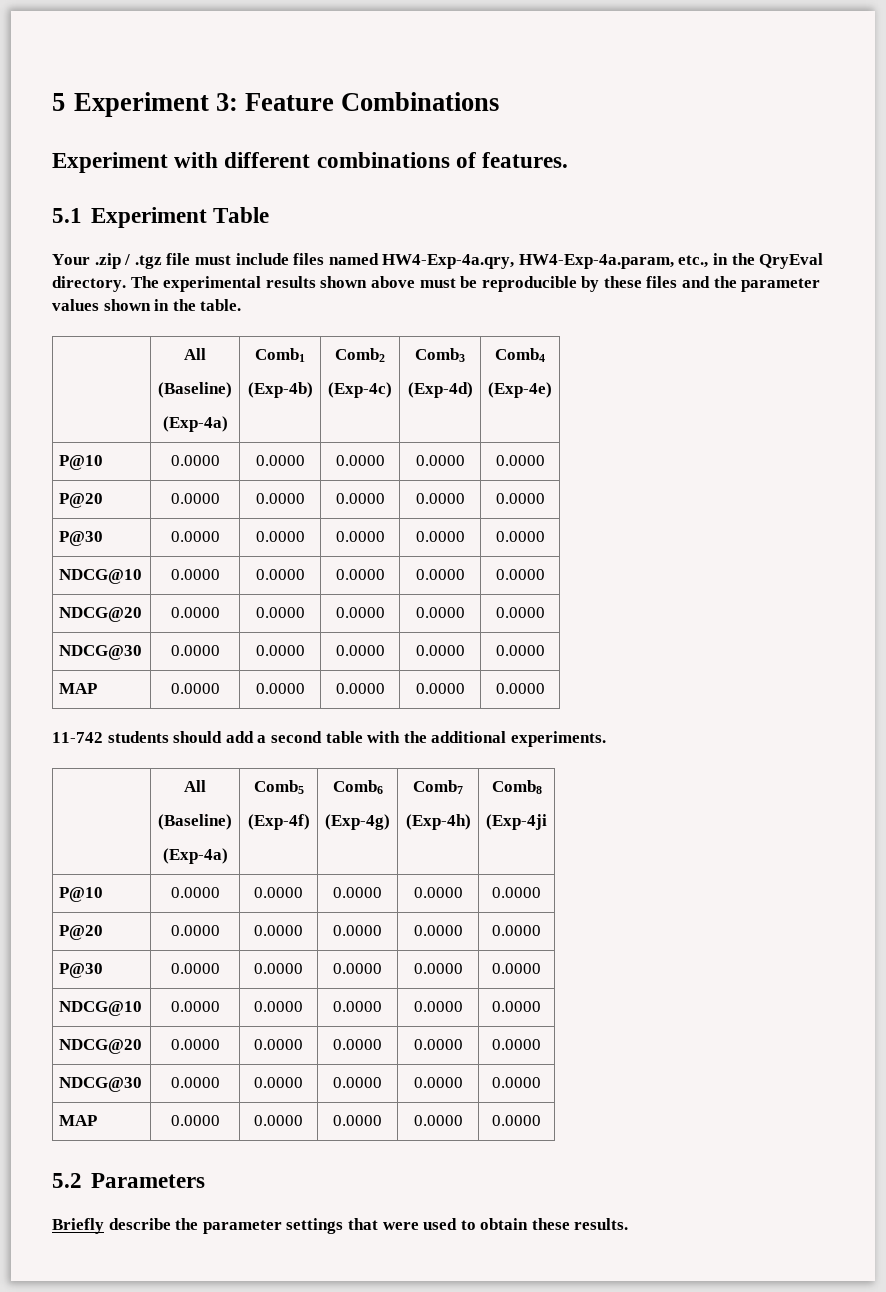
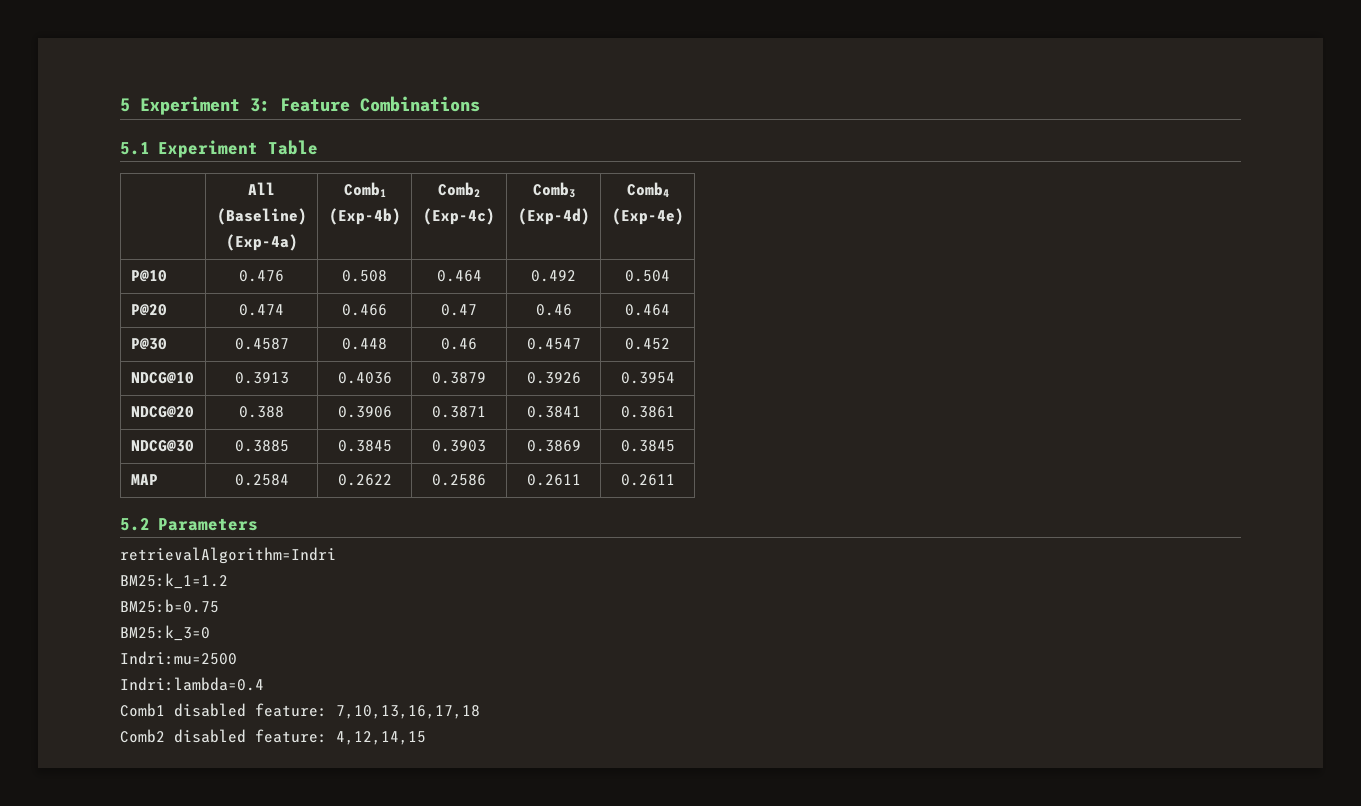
- Experiment with different combinations of features.
  5.1 Experiment Table
- Your .zip / .tgz file must include files named HW4-Exp-4a.qry, HW4-Exp-4a.param, etc., in the QryEval directory. The experimental results shown above must be reproducible by these files and the parameter values shown in the table.
  | All
  (Baseline)
  (Exp-4a) | Comb1
  (Exp-4b) | Comb2
  (Exp-4c) | Comb3
  (Exp-4d) | Comb4
  (Exp-4e)
- P@10 | 0.0000 | 0.0000 | 0.0000 | 0.0000 | 0.0000
- P@20 | 0.0000 | 0.0000 | 0.0000 | 0.0000 | 0.0000
- P@30 | 0.0000 | 0.0000 | 0.0000 | 0.0000 | 0.0000
- NDCG@10 | 0.0000 | 0.0000 | 0.0000 | 0.0000 | 0.0000
- NDCG@20 | 0.0000 | 0.0000 | 0.0000 | 0.0000 | 0.0000
- NDCG@30 | 0.0000 | 0.0000 | 0.0000 | 0.0000 | 0.0000
- MAP | 0.0000 | 0.0000 | 0.0000 | 0.0000 | 0.0000
- 11-742 students should add a second table with the additional experiments.
- | All
- (Baseline)
- (Exp-4a) | Comb5
- (Exp-4f) | Comb6
- (Exp-4g) | Comb7
- (Exp-4h) | Comb8
- (Exp-4ji
- P@10 | 0.0000 | 0.0000 | 0.0000 | 0.0000 | 0.0000
- P@20 | 0.0000 | 0.0000 | 0.0000 | 0.0000 | 0.0000
- P@30 | 0.0000 | 0.0000 | 0.0000 | 0.0000 | 0.0000
- NDCG@10 | 0.0000 | 0.0000 | 0.0000 | 0.0000 | 0.0000
- NDCG@20 | 0.0000 | 0.0000 | 0.0000 | 0.0000 | 0.0000
- NDCG@30 | 0.0000 | 0.0000 | 0.0000 | 0.0000 | 0.0000
- MAP | 0.0000 | 0.0000 | 0.0000 | 0.0000 | 0.0000
+ P@10 | 0.476 | 0.508 | 0.464 | 0.492 | 0.504
+ P@20 | 0.474 | 0.466 | 0.47 | 0.46 | 0.464
+ P@30 | 0.4587 | 0.448 | 0.46 | 0.4547 | 0.452
+ NDCG@10 | 0.3913 | 0.4036 | 0.3879 | 0.3926 | 0.3954
+ NDCG@20 | 0.388 | 0.3906 | 0.3871 | 0.3841 | 0.3861
+ NDCG@30 | 0.3885 | 0.3845 | 0.3903 | 0.3869 | 0.3845
+ MAP | 0.2584 | 0.2622 | 0.2586 | 0.2611 | 0.2611
  5.2 Parameters
- Briefly describe the parameter settings that were used to obtain these results.
+ retrievalAlgorithm=Indri
+ BM25:k_1=1.2
+ BM25:b=0.75
+ BM25:k_3=0
+ Indri:mu=2500
+ Indri:lambda=0.4
+ Comb1 disabled feature: 7,10,13,16,17,18
+ Comb2 disabled feature: 4,12,14,15

